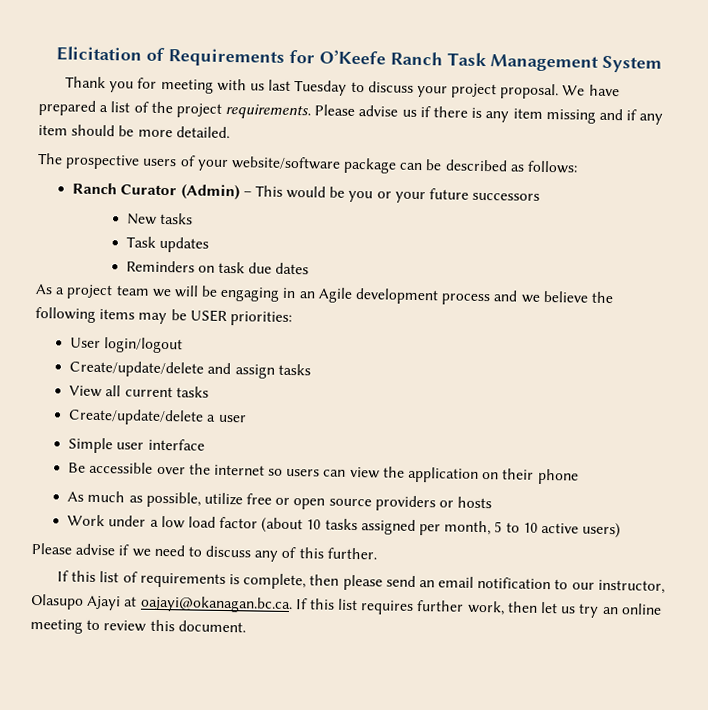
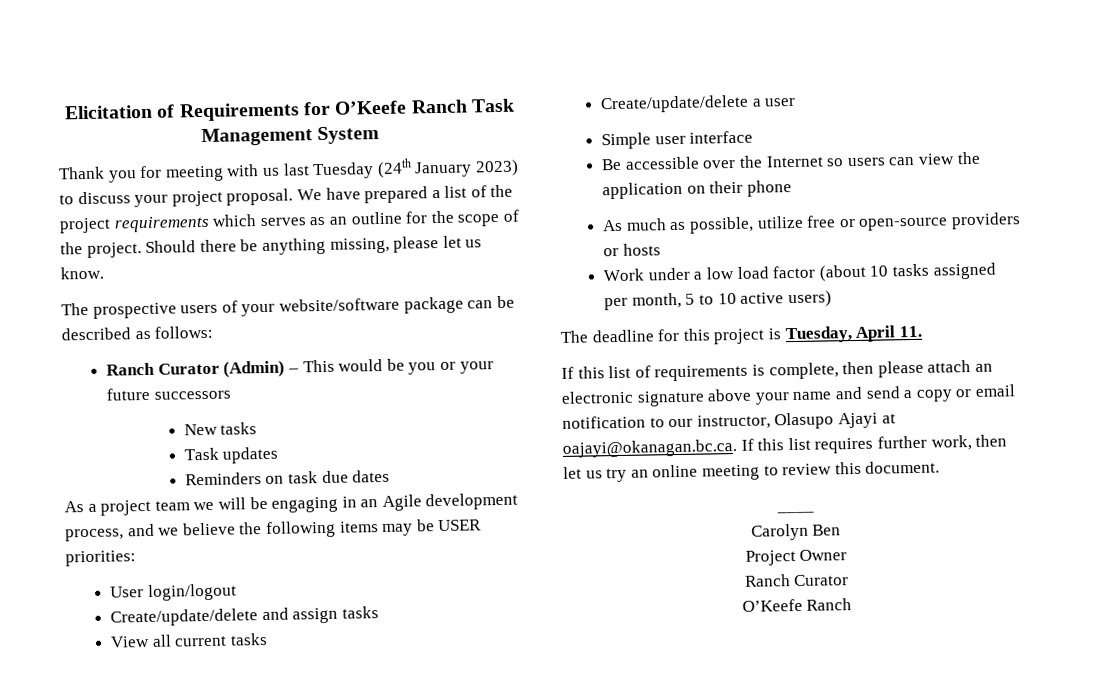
- Thank you for meeting with us last Tuesday to discuss your project proposal.
+ Thank you for meeting with us last Tuesday (24th January 2023) to discuss your project proposal.
- We have prepared a list of the project requirements. Please advise us if there is any item missing and if any item should be more detailed.
+ We have prepared a list of the project requirements which serves as an outline for the scope of the project. Should there be anything missing, please let us know.
- As a project team we will be engaging in an Agile development process and we believe the following items may be USER priorities:
+ As a project team we will be engaging in an Agile development process, and we believe the following items may be USER priorities:
- Be accessible over the internet so users can view the application on their phone
+ Be accessible over the Internet so users can view the application on their phone
- As much as possible, utilize free or open source providers or hosts
+ As much as possible, utilize free or open-source providers or hosts
- Please advise if we need to discuss any of this further.
+ The deadline for this project is Tuesday, April 11.
- If this list of requirements is complete, then please send an email notification to our instructor, Olasupo Ajayi at oajayi@okanagan.bc.ca. If this list requires further work, then let us try an online meeting to review this document.
+ If this list of requirements is complete, then please attach an electronic signature above your name and send a copy or email notification to our instructor, Olasupo Ajayi at oajayi@okanagan.bc.ca. If this list requires further work, then let us try an online meeting to review this document.
+ ____
+ Carolyn Ben
+ Project Owner
+ Ranch Curator
+ O’Keefe Ranch

